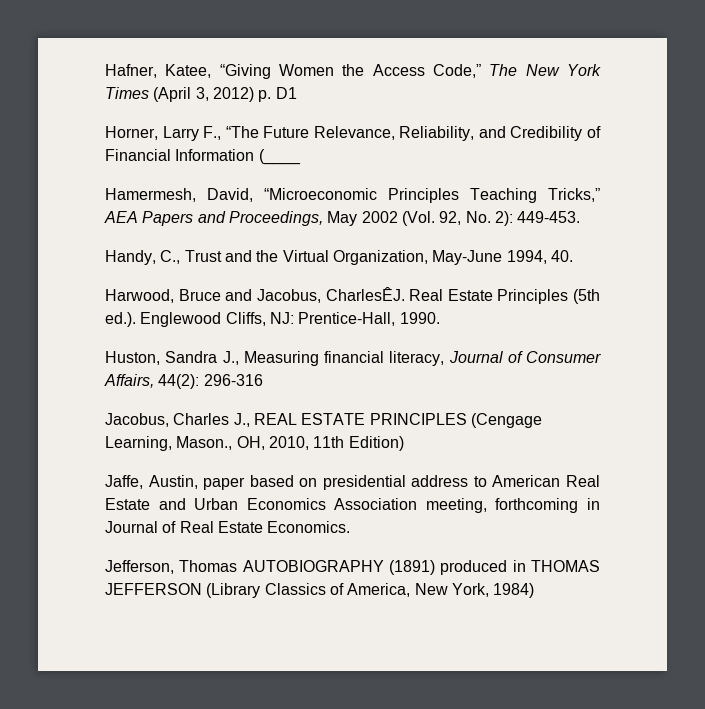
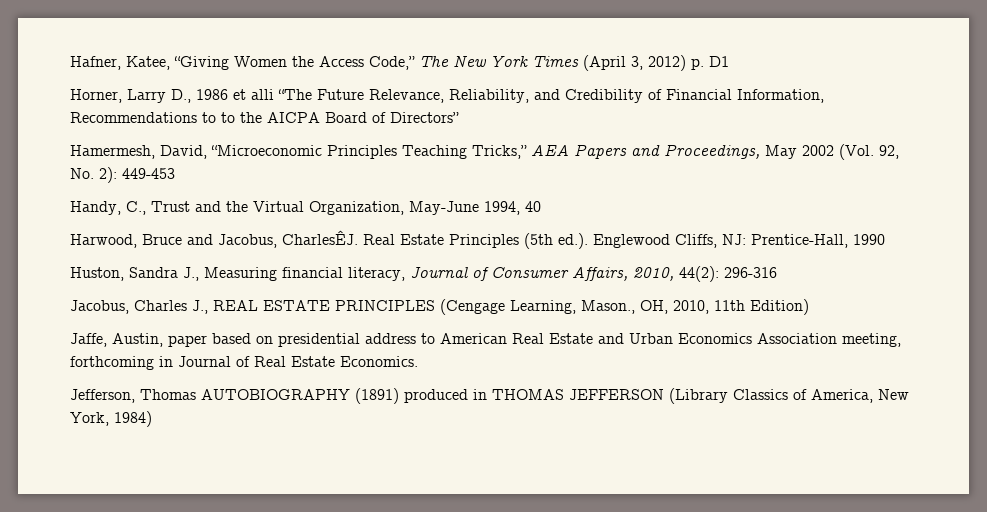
- Horner, Larry F., “The Future Relevance, Reliability, and Credibility of Financial Information (____
+ Horner, Larry D., 1986 et alli “The Future Relevance, Reliability, and Credibility of Financial Information, Recommendations to to the AICPA Board of Directors”
- Hamermesh, David, “Microeconomic Principles Teaching Tricks,” AEA Papers and Proceedings, May 2002 (Vol. 92, No. 2): 449-453.
+ Hamermesh, David, “Microeconomic Principles Teaching Tricks,” AEA Papers and Proceedings, May 2002 (Vol. 92, No. 2): 449-453
- Handy, C., Trust and the Virtual Organization, May-June 1994, 40.
+ Handy, C., Trust and the Virtual Organization, May-June 1994, 40
- Real Estate Principles (5th ed.). Englewood Cliffs, NJ: Prentice-Hall, 1990.
+ Real Estate Principles (5th ed.). Englewood Cliffs, NJ: Prentice-Hall, 1990
- Huston, Sandra J., Measuring financial literacy, Journal of Consumer Affairs, 44(2): 296-316
+ Huston, Sandra J., Measuring financial literacy, Journal of Consumer Affairs, 2010, 44(2): 296-316

